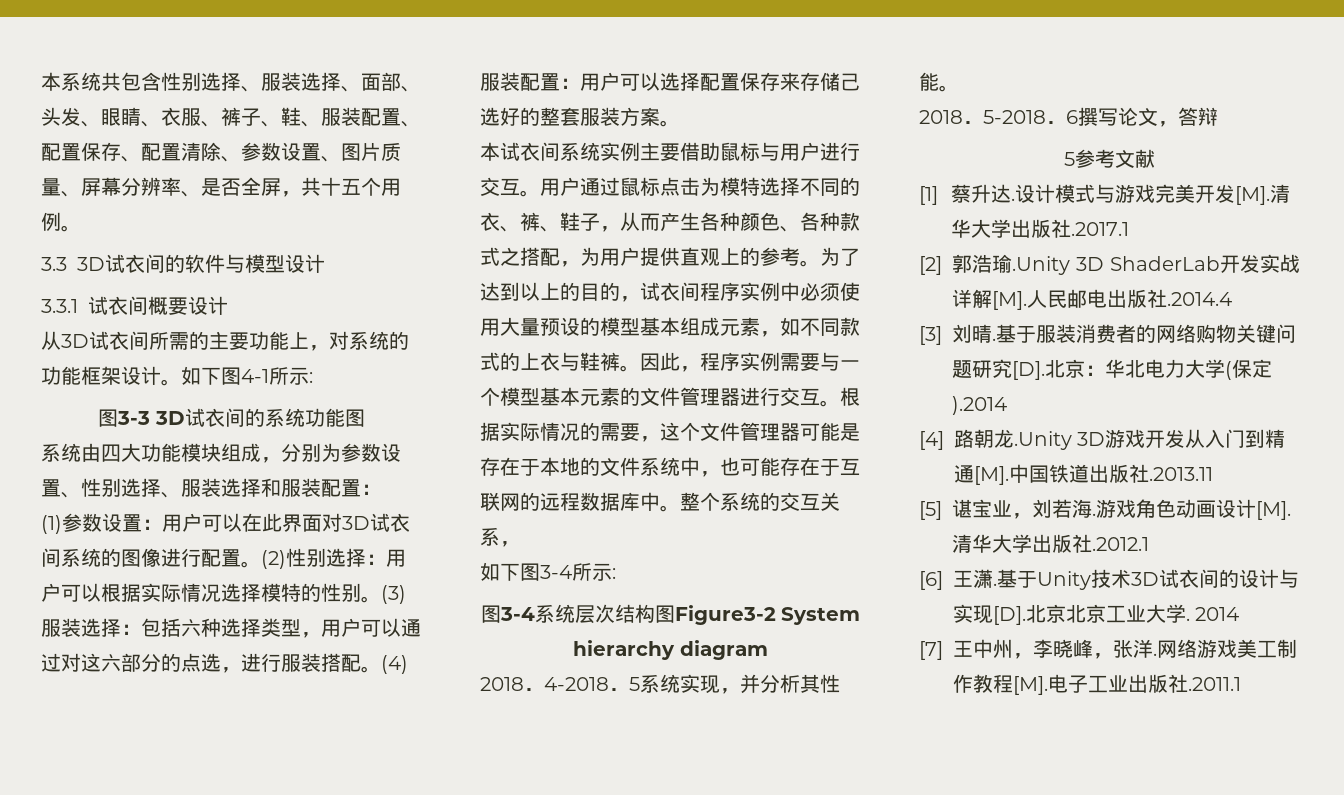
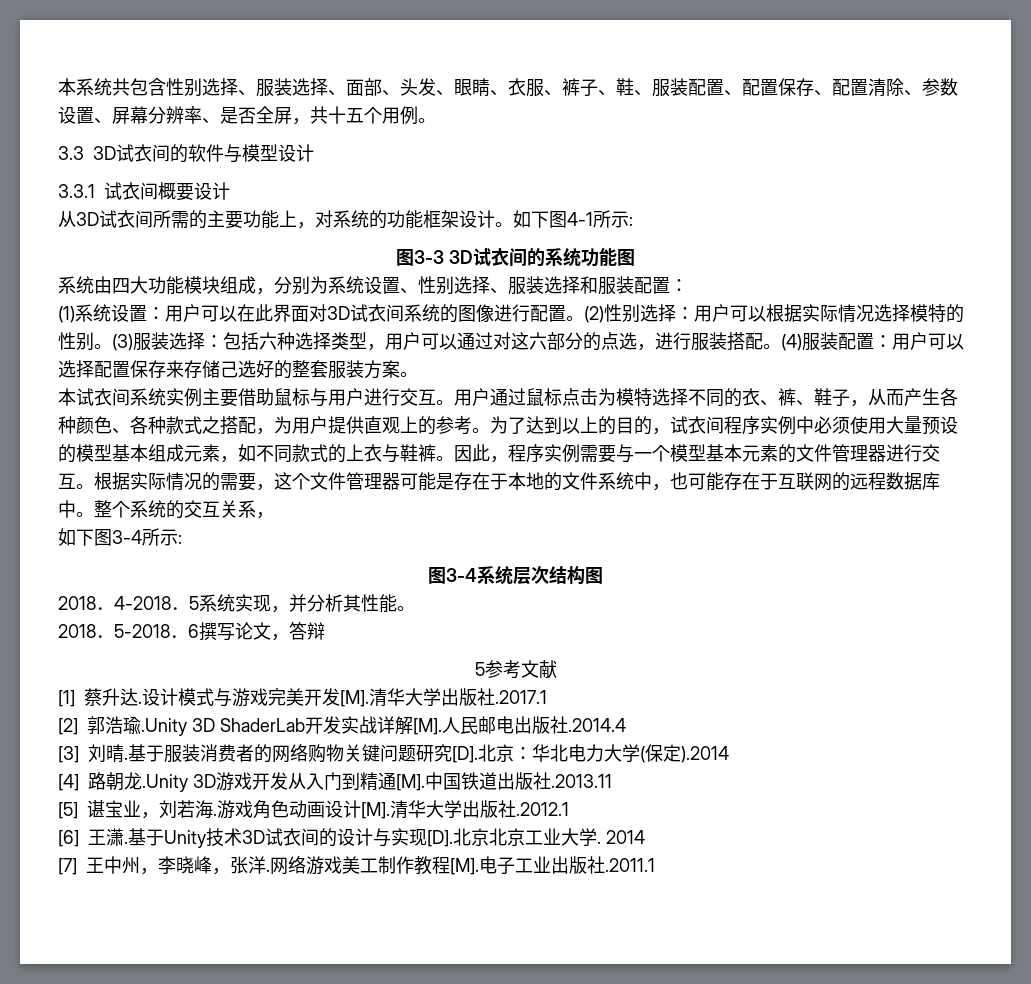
- 本系统共包含性别选择、服装选择、面部、头发、眼睛、衣服、裤子、鞋、服装配置、配置保存、配置清除、参数设置、图片质量、屏幕分辨率、是否全屏，共十五个用例。
+ 本系统共包含性别选择、服装选择、面部、头发、眼睛、衣服、裤子、鞋、服装配置、配置保存、配置清除、参数设置、屏幕分辨率、是否全屏，共十五个用例。
- 系统由四大功能模块组成，分别为参数设置、性别选择、服装选择和服装配置：
+ 系统由四大功能模块组成，分别为系统设置、性别选择、服装选择和服装配置：
- (1)参数设置：用户可以在此界面对3D试衣间系统的图像进行配置。
+ (1)系统设置：用户可以在此界面对3D试衣间系统的图像进行配置。
- 图3-4系统层次结构图Figure3-2 System hierarchy diagram
+ 图3-4系统层次结构图

